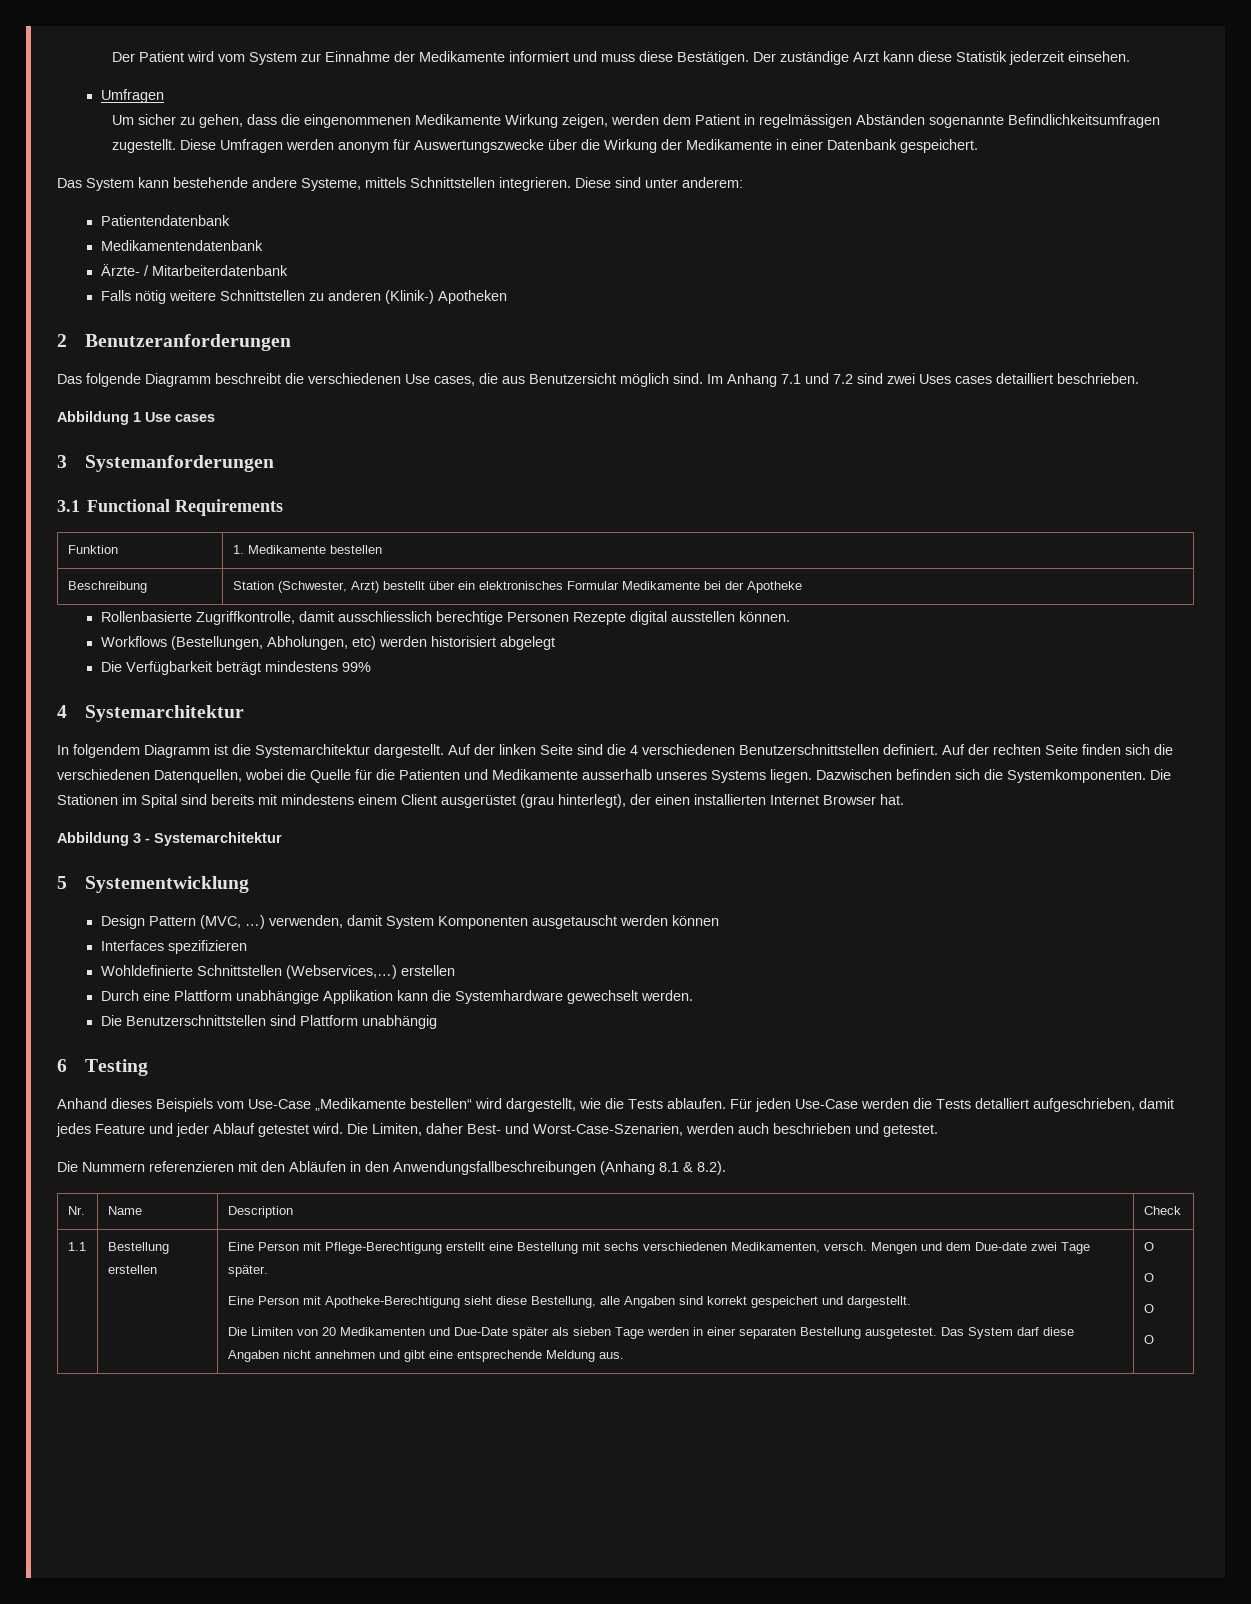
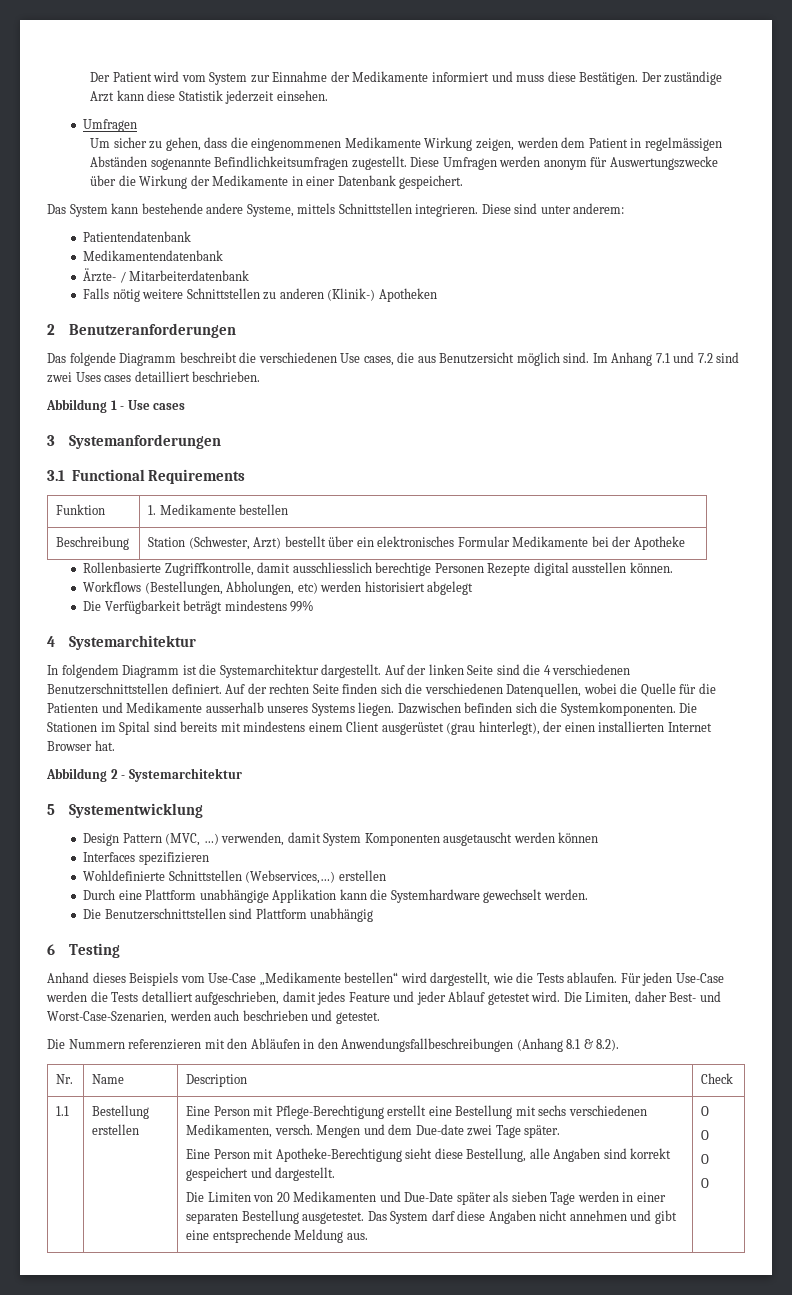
- Abbildung 1 Use cases
+ Abbildung 1 - Use cases
- Abbildung 3 - Systemarchitektur
+ Abbildung 2 - Systemarchitektur

